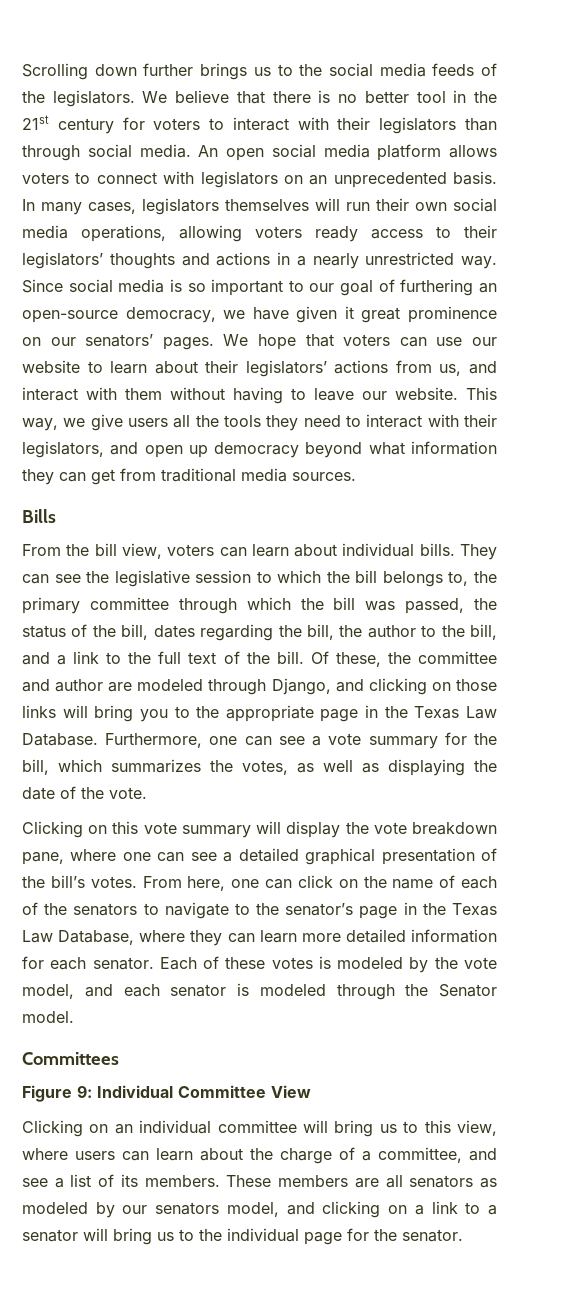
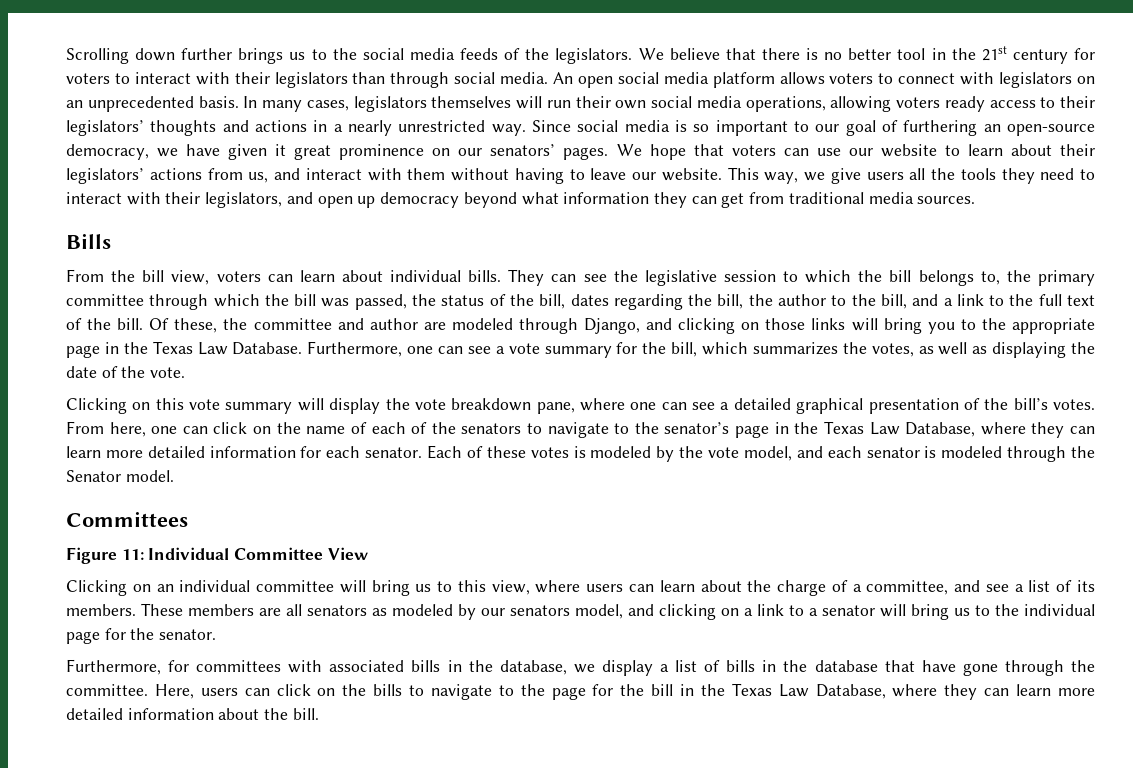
- Figure 9: Individual Committee View
+ Figure 11: Individual Committee View
+ Furthermore, for committees with associated bills in the database, we display a list of bills in the database that have gone through the committee. Here, users can click on the bills to navigate to the page for the bill in the Texas Law Database, where they can learn more detailed information about the bill.

